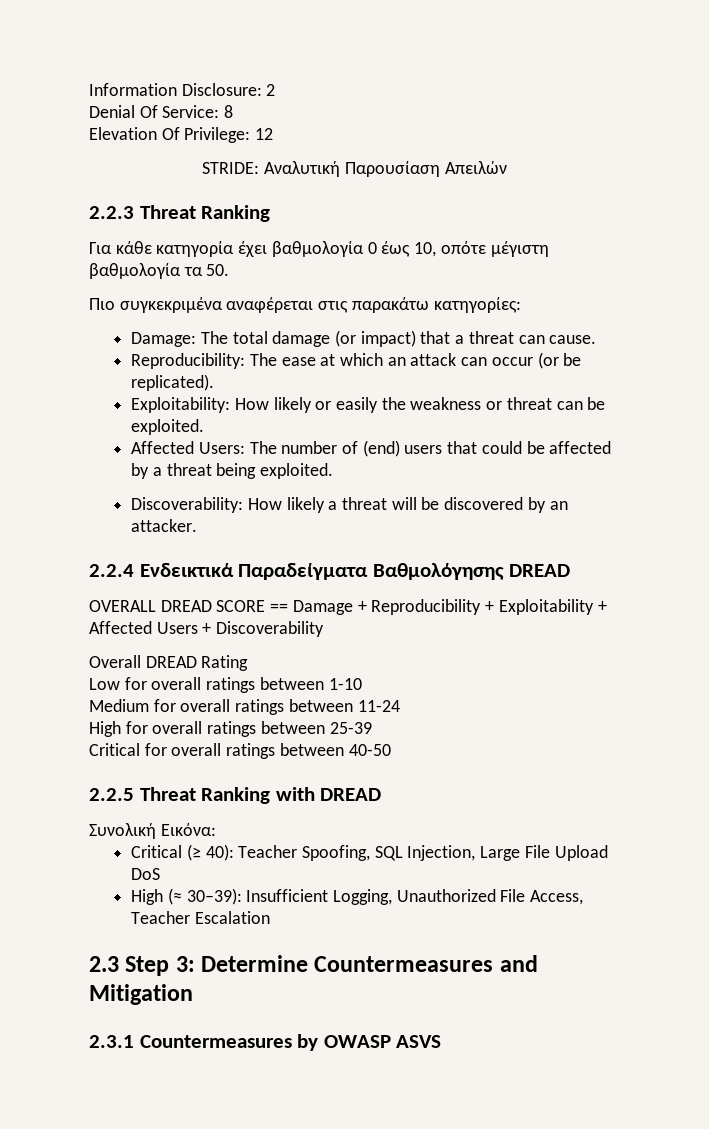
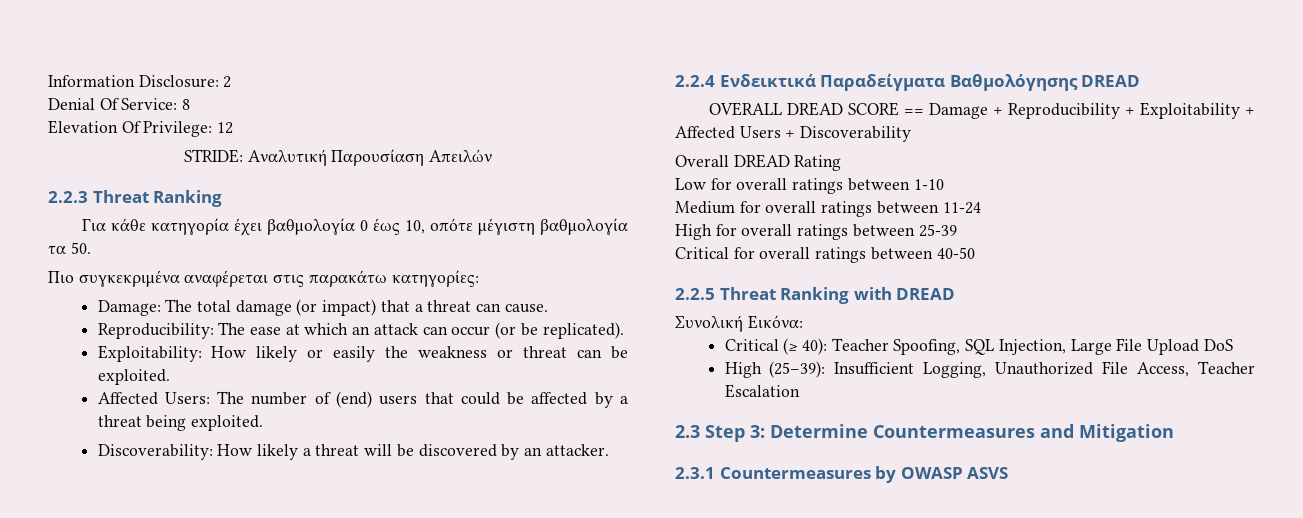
- High (≈ 30–39): Insufficient Logging, Unauthorized File Access, Teacher Escalation
+ High (25–39): Insufficient Logging, Unauthorized File Access, Teacher Escalation

